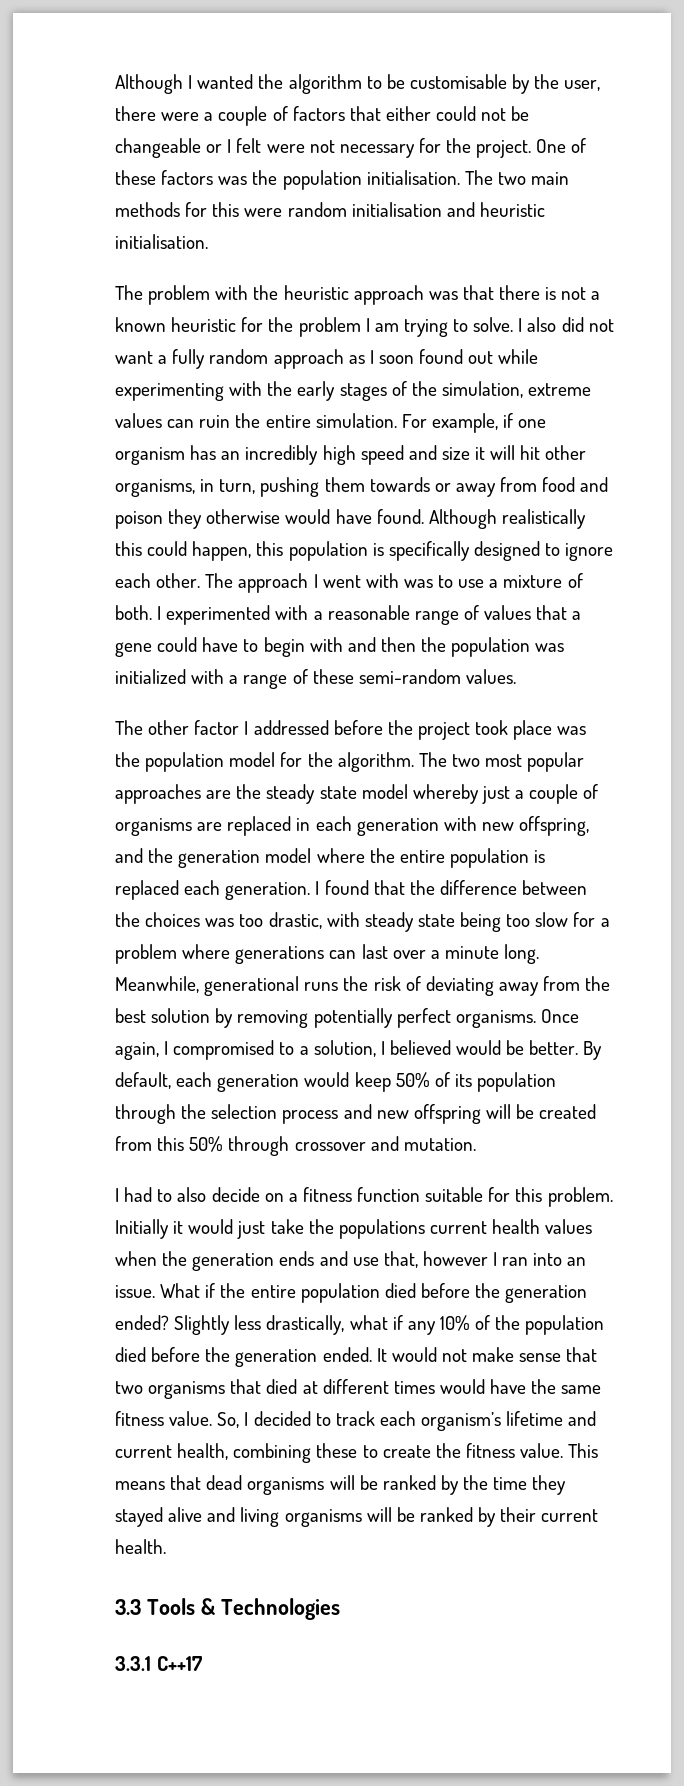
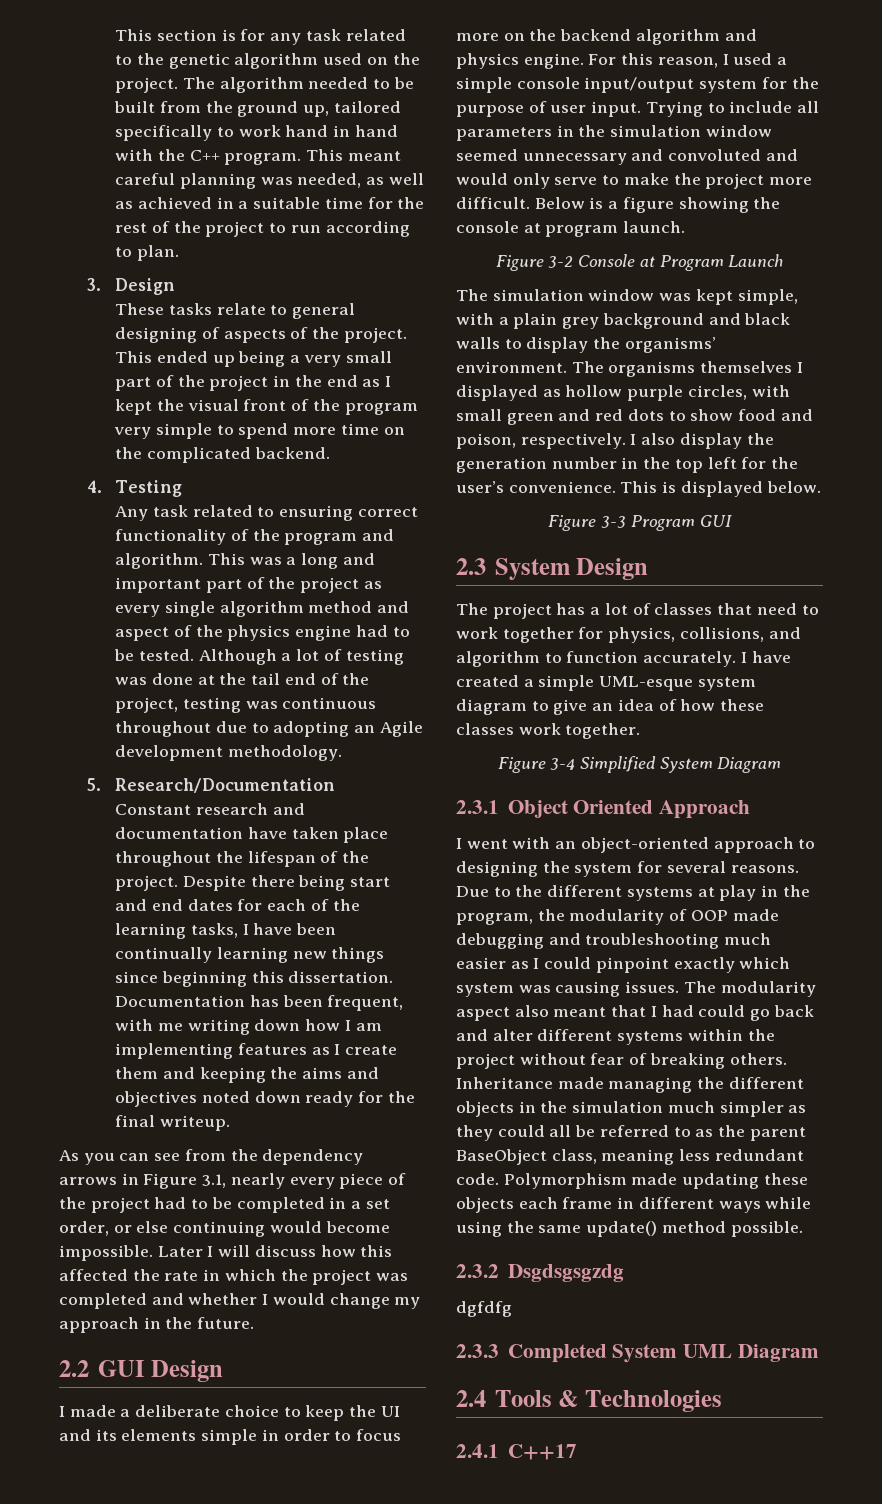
- Although I wanted the algorithm to be customisable by the user, there were a couple of factors that either could not be changeable or I felt were not necessary for the project. One of these factors was the population initialisation. The two main methods for this were random initialisation and heuristic initialisation.
- The problem with the heuristic approach was that there is not a known heuristic for the problem I am trying to solve. I also did not want a fully random approach as I soon found out while experimenting with the early stages of the simulation, extreme values can ruin the entire simulation. For example, if one organism has an incredibly high speed and size it will hit other organisms, in turn, pushing them towards or away from food and poison they otherwise would have found. Although realistically this could happen, this population is specifically designed to ignore each other. The approach I went with was to use a mixture of both. I experimented with a reasonable range of values that a gene could have to begin with and then the population was initialized with a range of these semi-random values.
- The other factor I addressed before the project took place was the population model for the algorithm. The two most popular approaches are the steady state model whereby just a couple of organisms are replaced in each generation with new offspring, and the generation model where the entire population is replaced each generation. I found that the difference between the choices was too drastic, with steady state being too slow for a problem where generations can last over a minute long. Meanwhile, generational runs the risk of deviating away from the best solution by removing potentially perfect organisms. Once again, I compromised to a solution, I believed would be better. By default, each generation would keep 50% of its population through the selection process and new offspring will be created from this 50% through crossover and mutation.
- I had to also decide on a fitness function suitable for this problem. Initially it would just take the populations current health values when the generation ends and use that, however I ran into an issue. What if the entire population died before the generation ended? Slightly less drastically, what if any 10% of the population died before the generation ended. It would not make sense that two organisms that died at different times would have the same fitness value. So, I decided to track each organism’s lifetime and current health, combining these to create the fitness value. This means that dead organisms will be ranked by the time they stayed alive and living organisms will be ranked by their current health.
- 3.3 Tools & Technologies
+ This section is for any task related to the genetic algorithm used on the project. The algorithm needed to be built from the ground up, tailored specifically to work hand in hand with the C++ program. This meant careful planning was needed, as well as achieved in a suitable time for the rest of the project to run according to plan.
+ 3. Design
+ These tasks relate to general designing of aspects of the project. This ended up being a very small part of the project in the end as I kept the visual front of the program very simple to spend more time on the complicated backend.
+ 4. Testing
+ Any task related to ensuring correct functionality of the program and algorithm. This was a long and important part of the project as every single algorithm method and aspect of the physics engine had to be tested. Although a lot of testing was done at the tail end of the project, testing was continuous throughout due to adopting an Agile development methodology.
+ 5. Research/Documentation
+ Constant research and documentation have taken place throughout the lifespan of the project. Despite there being start and end dates for each of the learning tasks, I have been continually learning new things since beginning this dissertation. Documentation has been frequent, with me writing down how I am implementing features as I create them and keeping the aims and objectives noted down ready for the final writeup.
+ As you can see from the dependency arrows in Figure 3.1, nearly every piece of the project had to be completed in a set order, or else continuing would become impossible. Later I will discuss how this affected the rate in which the project was completed and whether I would change my approach in the future.
+ 2.2 GUI Design
+ I made a deliberate choice to keep the UI and its elements simple in order to focus more on the backend algorithm and physics engine. For this reason, I used a simple console input/output system for the purpose of user input. Trying to include all parameters in the simulation window seemed unnecessary and convoluted and would only serve to make the project more difficult. Below is a figure showing the console at program launch.
+ Figure 3-2 Console at Program Launch
+ The simulation window was kept simple, with a plain grey background and black walls to display the organisms’ environment. The organisms themselves I displayed as hollow purple circles, with small green and red dots to show food and poison, respectively. I also display the generation number in the top left for the user’s convenience. This is displayed below.
+ Figure 3-3 Program GUI
+ 2.3 System Design
+ The project has a lot of classes that need to work together for physics, collisions, and algorithm to function accurately. I have created a simple UML-esque system diagram to give an idea of how these classes work together.
+ Figure 3-4 Simplified System Diagram
+ 2.3.1 Object Oriented Approach
+ I went with an object-oriented approach to designing the system for several reasons. Due to the different systems at play in the program, the modularity of OOP made debugging and troubleshooting much easier as I could pinpoint exactly which system was causing issues. The modularity aspect also meant that I had could go back and alter different systems within the project without fear of breaking others. Inheritance made managing the different objects in the simulation much simpler as they could all be referred to as the parent BaseObject class, meaning less redundant code. Polymorphism made updating these objects each frame in different ways while using the same update() method possible.
+ 2.3.2 Dsgdsgsgzdg
+ dgfdfg
+ 2.3.3 Completed System UML Diagram
+ 2.4 Tools & Technologies
- 3.3.1 C++17
+ 2.4.1 C++17

